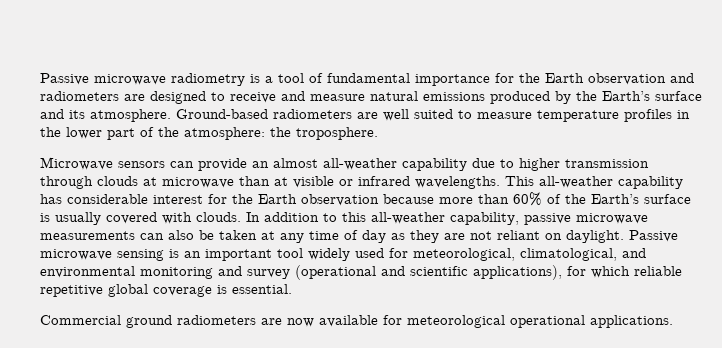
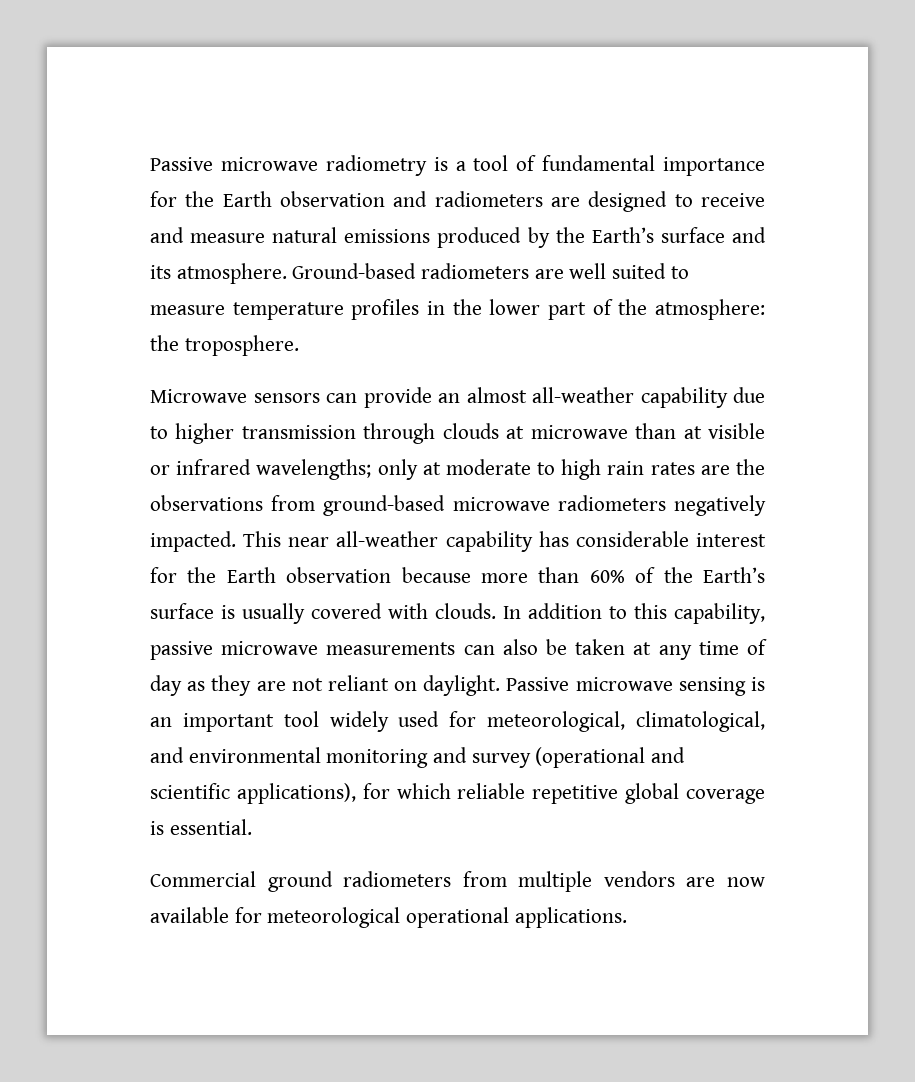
- Microwave sensors can provide an almost all-weather capability due to higher transmission through clouds at microwave than at visible or infrared wavelengths. This all-weather capability has considerable interest for the Earth observation because more than 60% of the Earth’s surface is usually covered with clouds.
+ Microwave sensors can provide an almost all-weather capability due to higher transmission through clouds at microwave than at visible or infrared wavelengths; only at moderate to high rain rates are the observations from ground-based microwave radiometers negatively impacted. This near all-weather capability has considerable interest for the Earth observation because more than 60% of the Earth’s surface is usually covered with clouds.
- In addition to this all-weather capability, passive microwave measurements can also be taken at any time of day as they are not reliant on daylight.
+ In addition to this capability, passive microwave measurements can also be taken at any time of day as they are not reliant on daylight.
- Commercial ground radiometers are now available for meteorological operational applications.
+ Commercial ground radiometers from multiple vendors are now available for meteorological operational applications.

